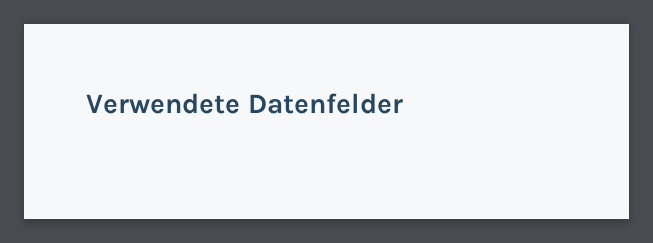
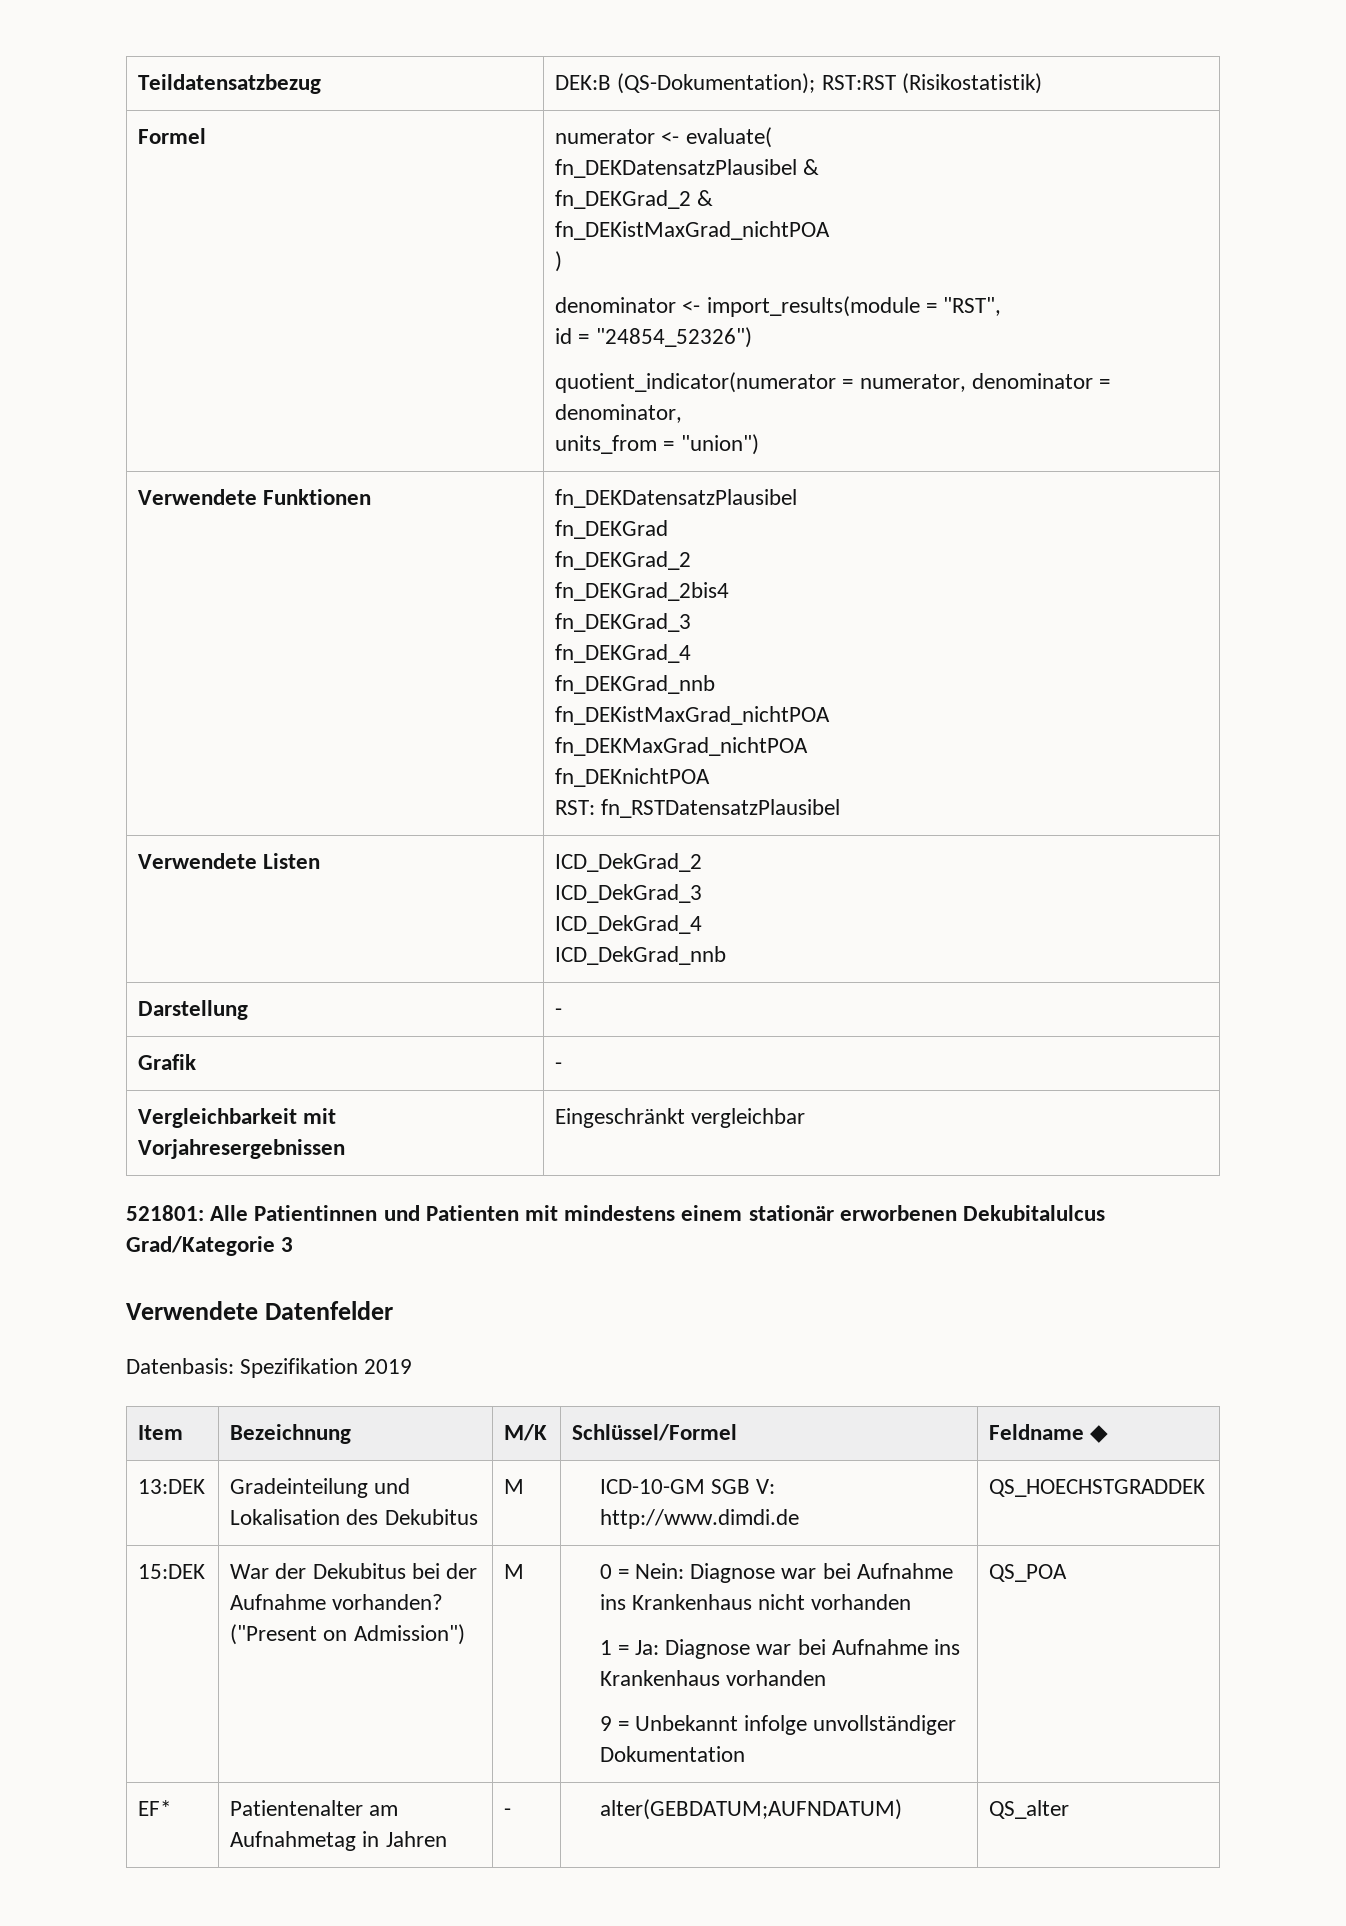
+ Teildatensatzbezug | DEK:B (QS-Dokumentation); RST:RST (Risikostatistik)
+ Formel | numerator <- evaluate(
+ fn_DEKDatensatzPlausibel &
+ fn_DEKGrad_2 &
+ fn_DEKistMaxGrad_nichtPOA
+ )
+ denominator <- import_results(module = "RST",
+ id = "24854_52326")
+ quotient_indicator(numerator = numerator, denominator = denominator,
+ units_from = "union")
+ Verwendete Funktionen | fn_DEKDatensatzPlausibel
+ fn_DEKGrad
+ fn_DEKGrad_2
+ fn_DEKGrad_2bis4
+ fn_DEKGrad_3
+ fn_DEKGrad_4
+ fn_DEKGrad_nnb
+ fn_DEKistMaxGrad_nichtPOA
+ fn_DEKMaxGrad_nichtPOA
+ fn_DEKnichtPOA
+ RST: fn_RSTDatensatzPlausibel
+ Verwendete Listen | ICD_DekGrad_2
+ ICD_DekGrad_3
+ ICD_DekGrad_4
+ ICD_DekGrad_nnb
+ Darstellung | -
+ Grafik | -
+ Vergleichbarkeit mit Vorjahresergebnissen | Eingeschränkt vergleichbar
+ 521801: Alle Patientinnen und Patienten mit mindestens einem stationär erworbenen Dekubitalulcus Grad/Kategorie 3
  Verwendete Datenfelder
+ Datenbasis: Spezifikation 2019
+ Item | Bezeichnung | M/K | Schlüssel/Formel | Feldname ◆
+ 13:DEK | Gradeinteilung und Lokalisation des Dekubitus | M | ICD-10-GM SGB V: http://www.dimdi.de | QS_HOECHSTGRADDEK
+ 15:DEK | War der Dekubitus bei der Aufnahme vorhanden? ("Present on Admission") | M | 0 = Nein: Diagnose war bei Aufnahme ins Krankenhaus nicht vorhanden
+ 1 = Ja: Diagnose war bei Aufnahme ins Krankenhaus vorhanden
+ 9 = Unbekannt infolge unvollständiger Dokumentation | QS_POA
+ EF* | Patientenalter am Aufnahmetag in Jahren | - | alter(GEBDATUM;AUFNDATUM) | QS_alter

